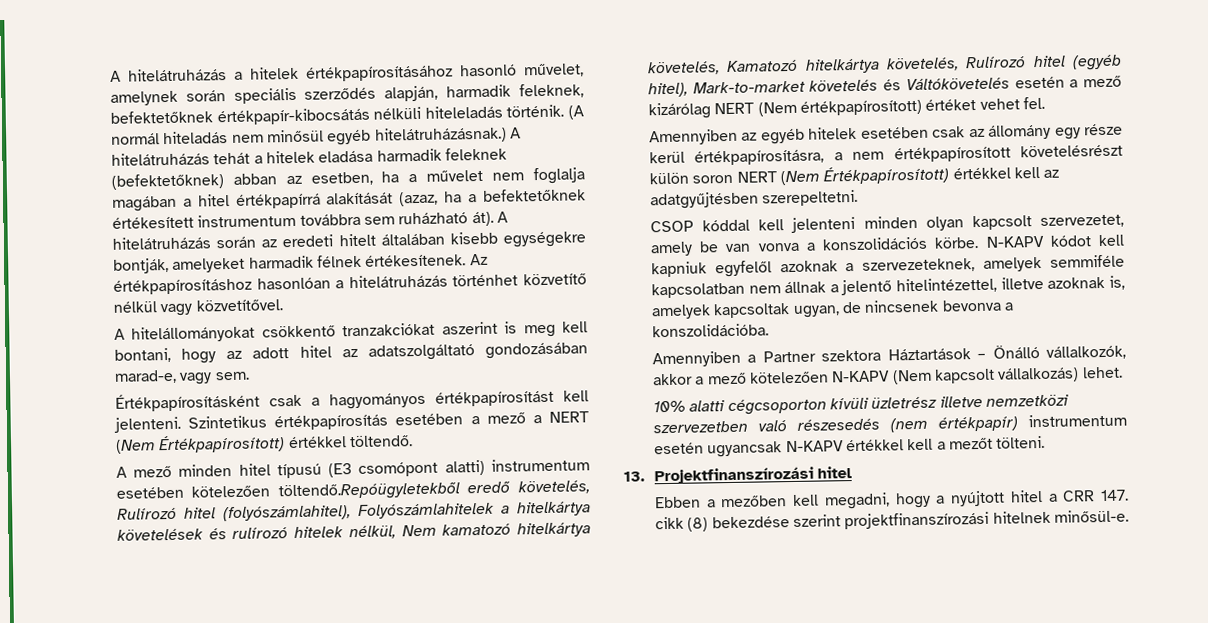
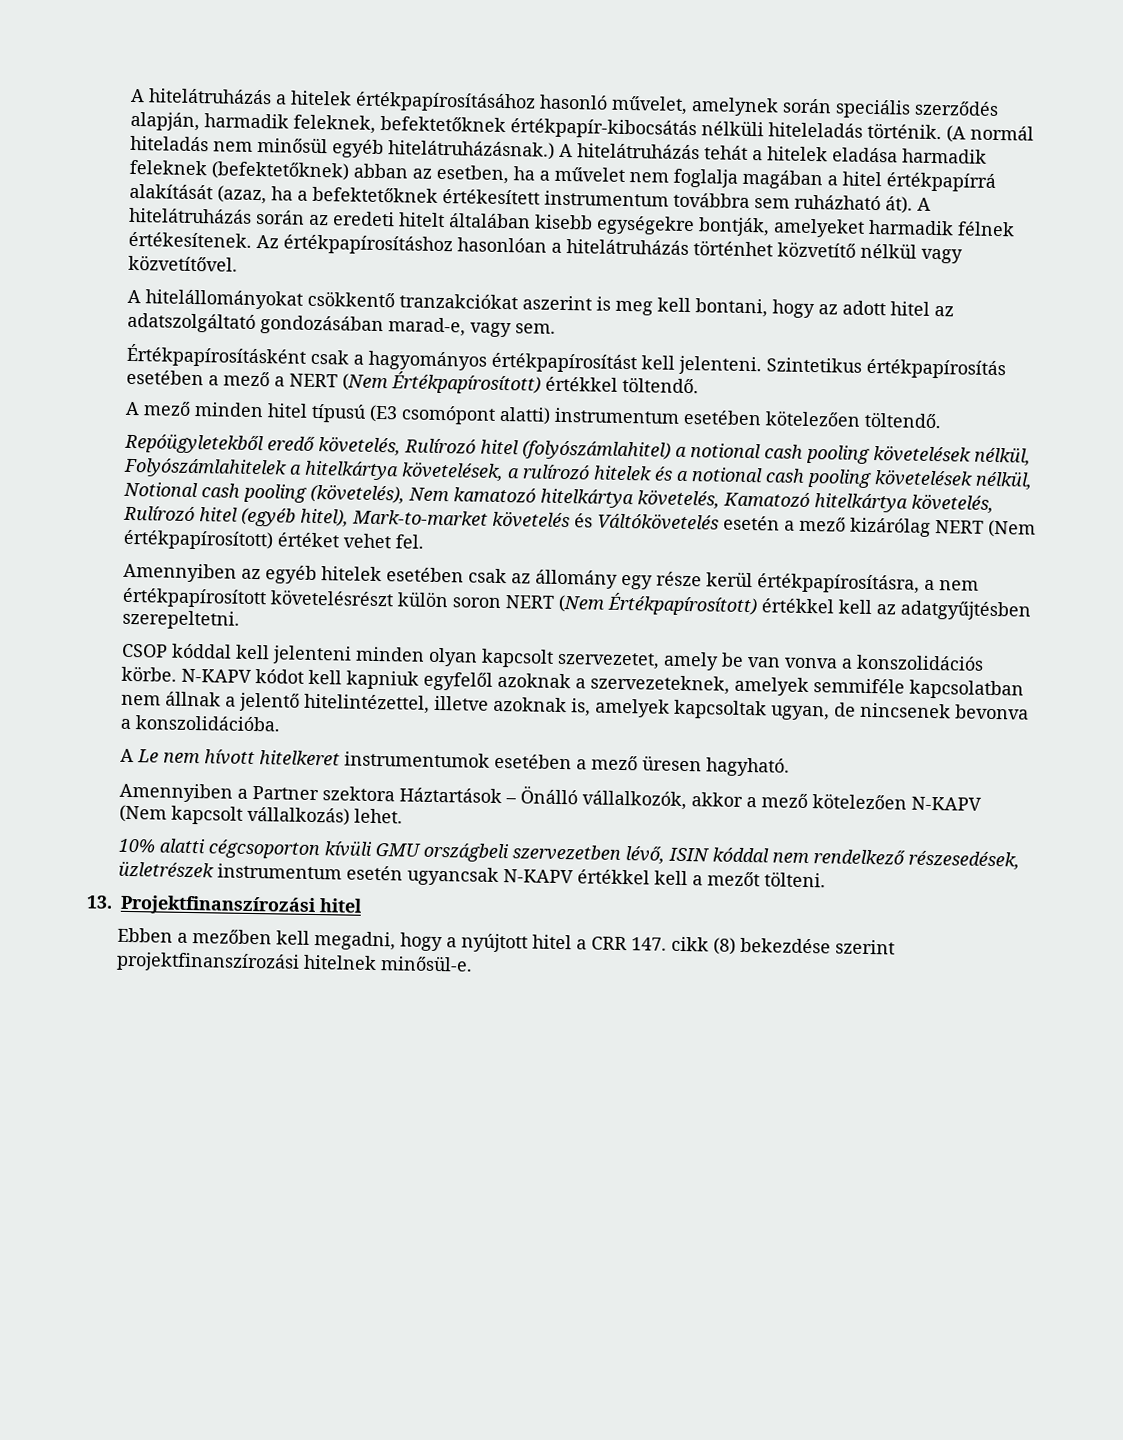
- A mező minden hitel típusú (E3 csomópont alatti) instrumentum esetében kötelezően töltendő.Repóügyletekből eredő követelés, Rulírozó hitel (folyószámlahitel), Folyószámlahitelek a hitelkártya követelések és rulírozó hitelek nélkül, Nem kamatozó hitelkártya követelés, Kamatozó hitelkártya követelés, Rulírozó hitel (egyéb hitel), Mark-to-market követelés és Váltókövetelés esetén a mező kizárólag NERT (Nem értékpapírosított) értéket vehet fel.
+ A mező minden hitel típusú (E3 csomópont alatti) instrumentum esetében kötelezően töltendő.
+ Repóügyletekből eredő követelés, Rulírozó hitel (folyószámlahitel) a notional cash pooling követelések nélkül, Folyószámlahitelek a hitelkártya követelések, a rulírozó hitelek és a notional cash pooling követelések nélkül, Notional cash pooling (követelés), Nem kamatozó hitelkártya követelés, Kamatozó hitelkártya követelés, Rulírozó hitel (egyéb hitel), Mark-to-market követelés és Váltókövetelés esetén a mező kizárólag NERT (Nem értékpapírosított) értéket vehet fel.
+ A Le nem hívott hitelkeret instrumentumok esetében a mező üresen hagyható.
- 10% alatti cégcsoporton kívüli üzletrész illetve nemzetközi szervezetben való részesedés (nem értékpapír) instrumentum esetén ugyancsak N-KAPV értékkel kell a mezőt tölteni.
+ 10% alatti cégcsoporton kívüli GMU országbeli szervezetben lévő, ISIN kóddal nem rendelkező részesedések, üzletrészek instrumentum esetén ugyancsak N-KAPV értékkel kell a mezőt tölteni.

